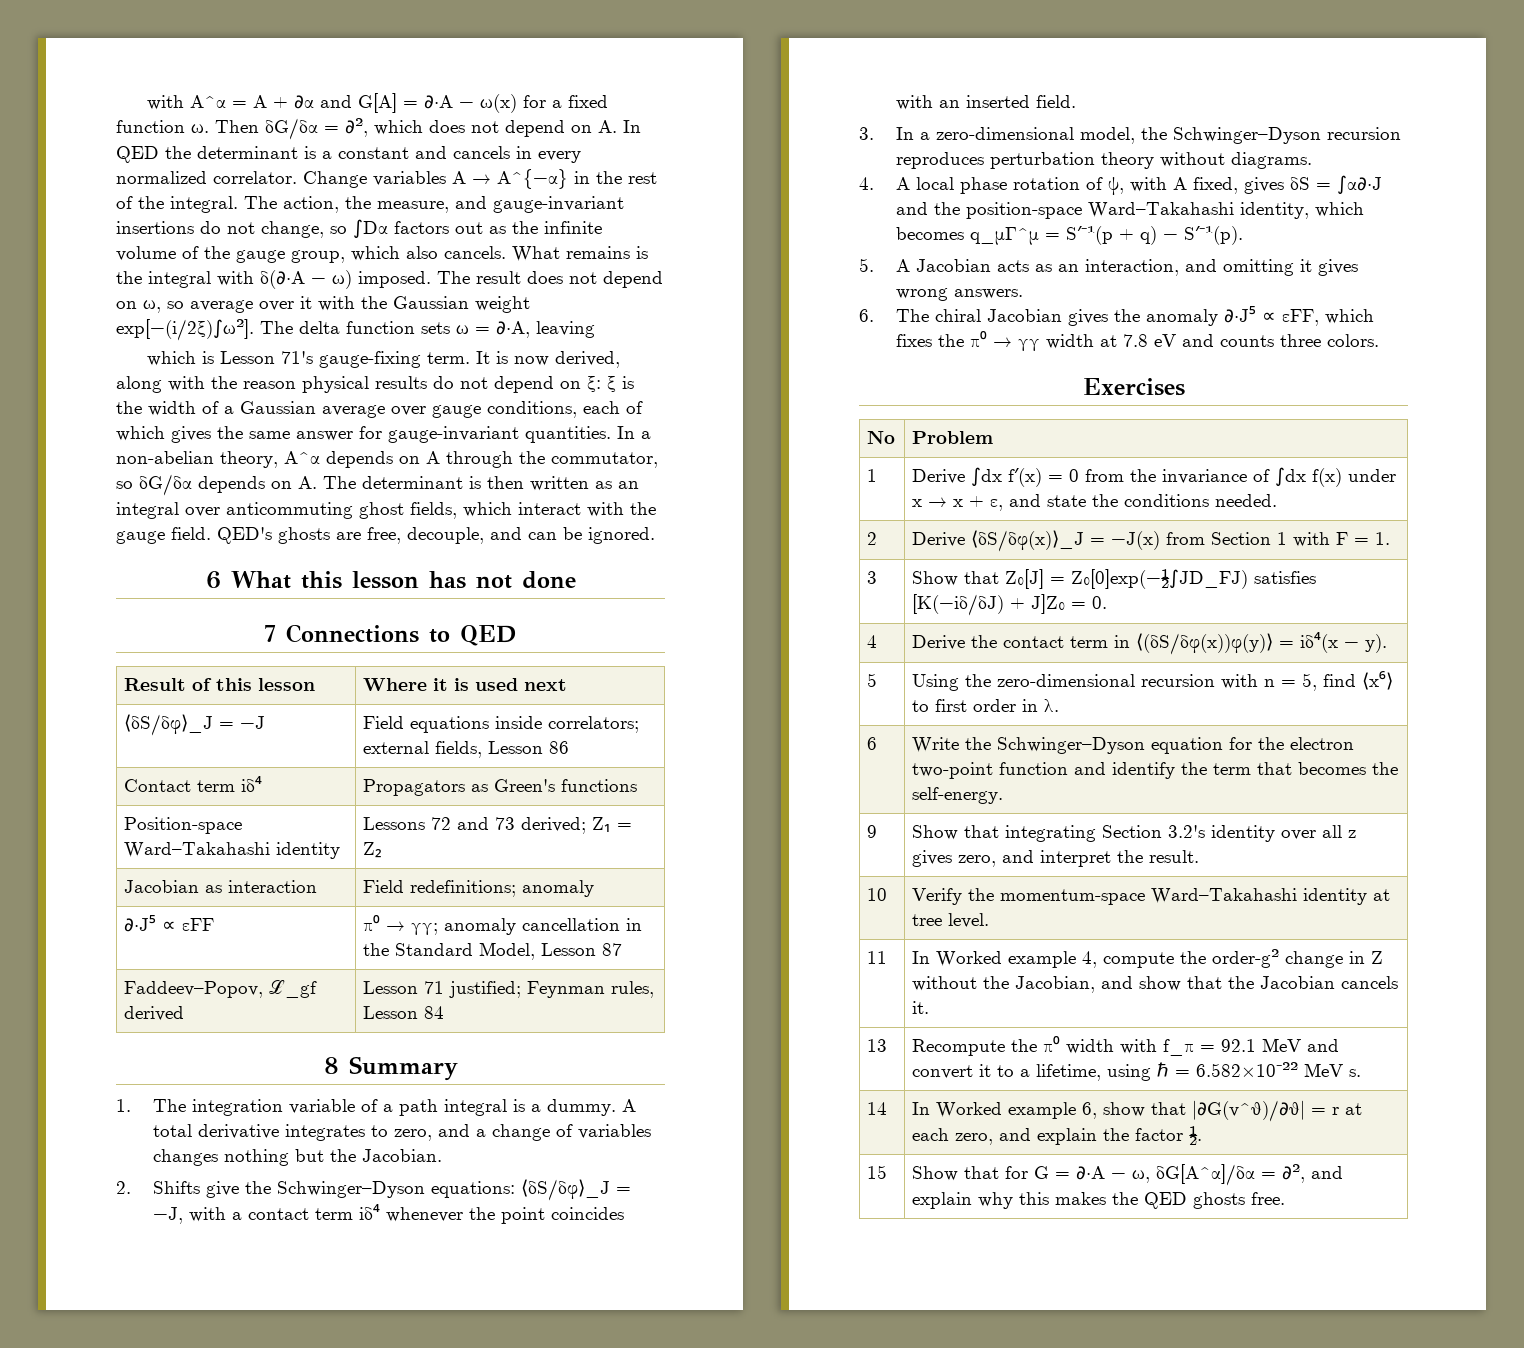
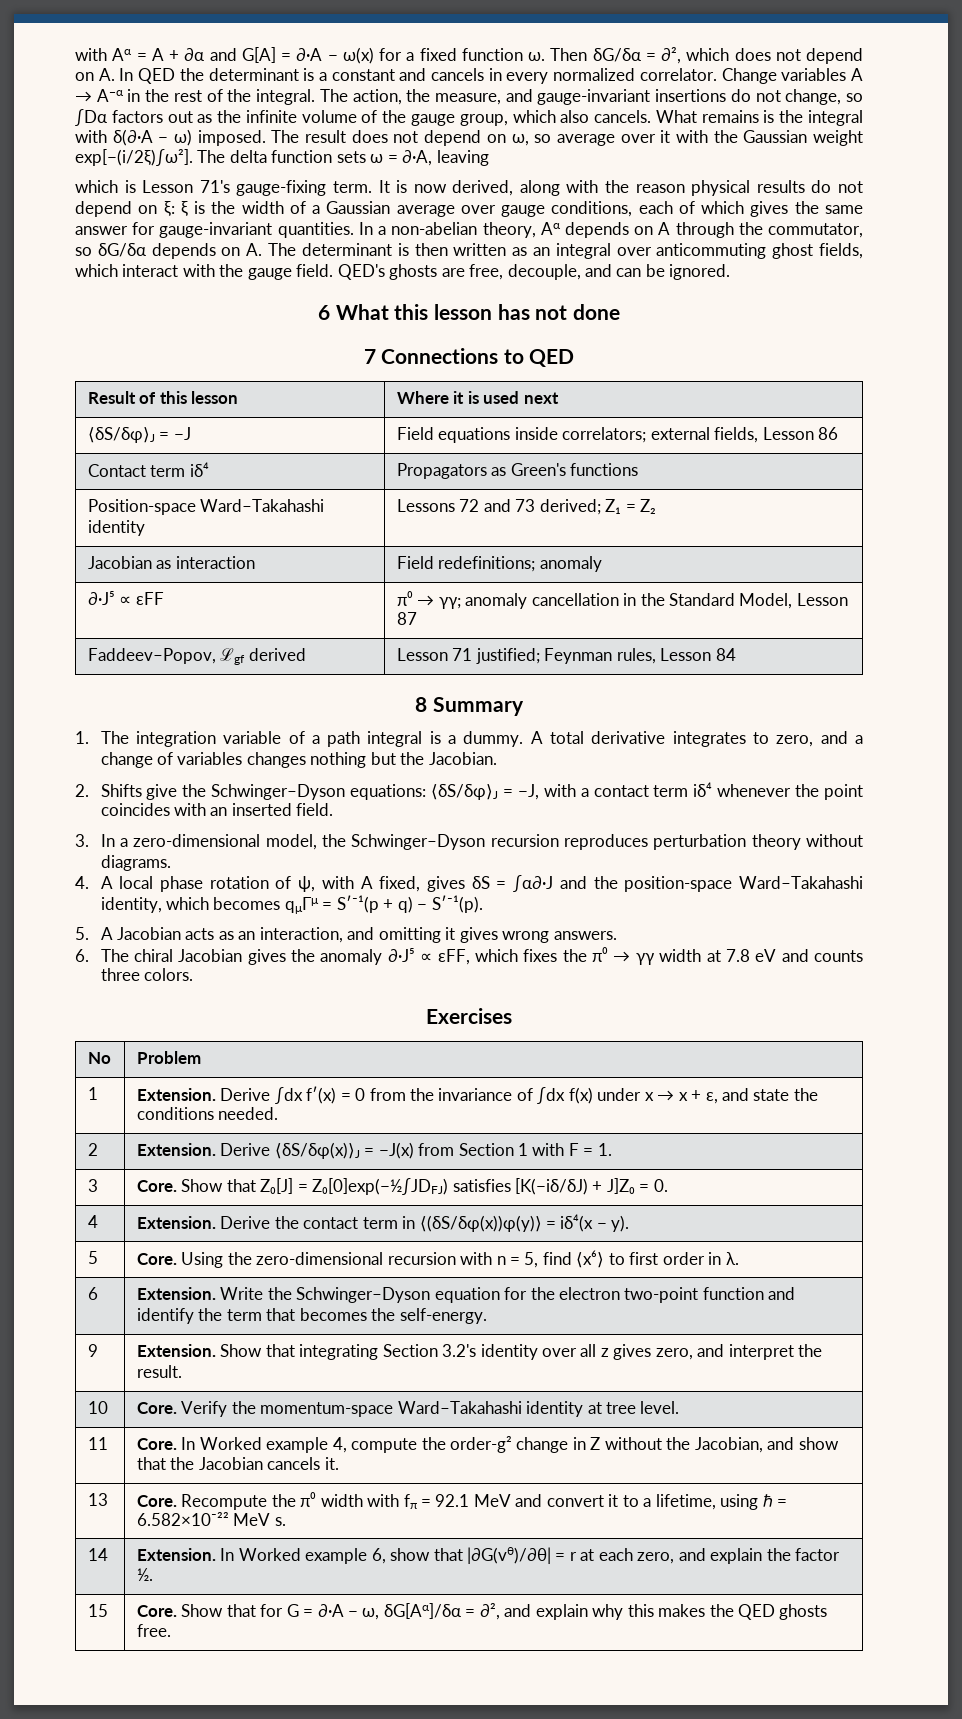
- with A^α = A + ∂α and G[A] = ∂·A − ω(x) for a fixed function ω.
+ with Aα = A + ∂α and G[A] = ∂·A − ω(x) for a fixed function ω.
- Change variables A → A^{−α} in the rest of the integral.
+ Change variables A → A−α in the rest of the integral.
- In a non-abelian theory, A^α depends on A through the commutator, so δG/δα depends on A. The determinant is then written as an integral over anticommuting ghost fields, which interact with the gauge field.
+ In a non-abelian theory, Aα depends on A through the commutator, so δG/δα depends on A. The determinant is then written as an integral over anticommuting ghost fields, which interact with the gauge field.
- ⟨δS/δφ⟩_J = −J | Field equations inside correlators; external fields, Lesson 86
+ ⟨δS/δφ⟩J = −J | Field equations inside correlators; external fields, Lesson 86
- Faddeev–Popov, ℒ_gf derived | Lesson 71 justified; Feynman rules, Lesson 84
+ Faddeev–Popov, ℒgf derived | Lesson 71 justified; Feynman rules, Lesson 84
- 2. Shifts give the Schwinger–Dyson equations: ⟨δS/δφ⟩_J = −J, with a contact term iδ⁴ whenever the point coincides with an inserted field.
+ 2. Shifts give the Schwinger–Dyson equations: ⟨δS/δφ⟩J = −J, with a contact term iδ⁴ whenever the point coincides with an inserted field.
- 4. A local phase rotation of ψ, with A fixed, gives δS = ∫α∂·J and the position-space Ward–Takahashi identity, which becomes q_μΓ^μ = S′⁻¹(p + q) − S′⁻¹(p).
+ 4. A local phase rotation of ψ, with A fixed, gives δS = ∫α∂·J and the position-space Ward–Takahashi identity, which becomes qμΓμ = S′⁻¹(p + q) − S′⁻¹(p).
- 1 | Derive ∫dx f′(x) = 0 from the invariance of ∫dx f(x) under x → x + ε, and state the conditions needed.
+ 1 | Extension. Derive ∫dx f′(x) = 0 from the invariance of ∫dx f(x) under x → x + ε, and state the conditions needed.
- 2 | Derive ⟨δS/δφ(x)⟩_J = −J(x) from Section 1 with F = 1.
+ 2 | Extension. Derive ⟨δS/δφ(x)⟩J = −J(x) from Section 1 with F = 1.
- 3 | Show that Z₀[J] = Z₀[0]exp(−½∫JD_FJ) satisfies [K(−iδ/δJ) + J]Z₀ = 0.
+ 3 | Core. Show that Z₀[J] = Z₀[0]exp(−½∫JDFJ) satisfies [K(−iδ/δJ) + J]Z₀ = 0.
- 4 | Derive the contact term in ⟨(δS/δφ(x))φ(y)⟩ = iδ⁴(x − y).
+ 4 | Extension. Derive the contact term in ⟨(δS/δφ(x))φ(y)⟩ = iδ⁴(x − y).
- 5 | Using the zero-dimensional recursion with n = 5, find ⟨x⁶⟩ to first order in λ.
+ 5 | Core. Using the zero-dimensional recursion with n = 5, find ⟨x⁶⟩ to first order in λ.
- 6 | Write the Schwinger–Dyson equation for the electron two-point function and identify the term that becomes the self-energy.
+ 6 | Extension. Write the Schwinger–Dyson equation for the electron two-point function and identify the term that becomes the self-energy.
- 9 | Show that integrating Section 3.2's identity over all z gives zero, and interpret the result.
+ 9 | Extension. Show that integrating Section 3.2's identity over all z gives zero, and interpret the result.
- 10 | Verify the momentum-space Ward–Takahashi identity at tree level.
+ 10 | Core. Verify the momentum-space Ward–Takahashi identity at tree level.
- 11 | In Worked example 4, compute the order-g² change in Z without the Jacobian, and show that the Jacobian cancels it.
+ 11 | Core. In Worked example 4, compute the order-g² change in Z without the Jacobian, and show that the Jacobian cancels it.
- 13 | Recompute the π⁰ width with f_π = 92.1 MeV and convert it to a lifetime, using ℏ = 6.582×10⁻²² MeV s.
+ 13 | Core. Recompute the π⁰ width with fπ = 92.1 MeV and convert it to a lifetime, using ℏ = 6.582×10⁻²² MeV s.
- 14 | In Worked example 6, show that |∂G(v^θ)/∂θ| = r at each zero, and explain the factor ½.
+ 14 | Extension. In Worked example 6, show that |∂G(vθ)/∂θ| = r at each zero, and explain the factor ½.
- 15 | Show that for G = ∂·A − ω, δG[A^α]/δα = ∂², and explain why this makes the QED ghosts free.
+ 15 | Core. Show that for G = ∂·A − ω, δG[Aα]/δα = ∂², and explain why this makes the QED ghosts free.

